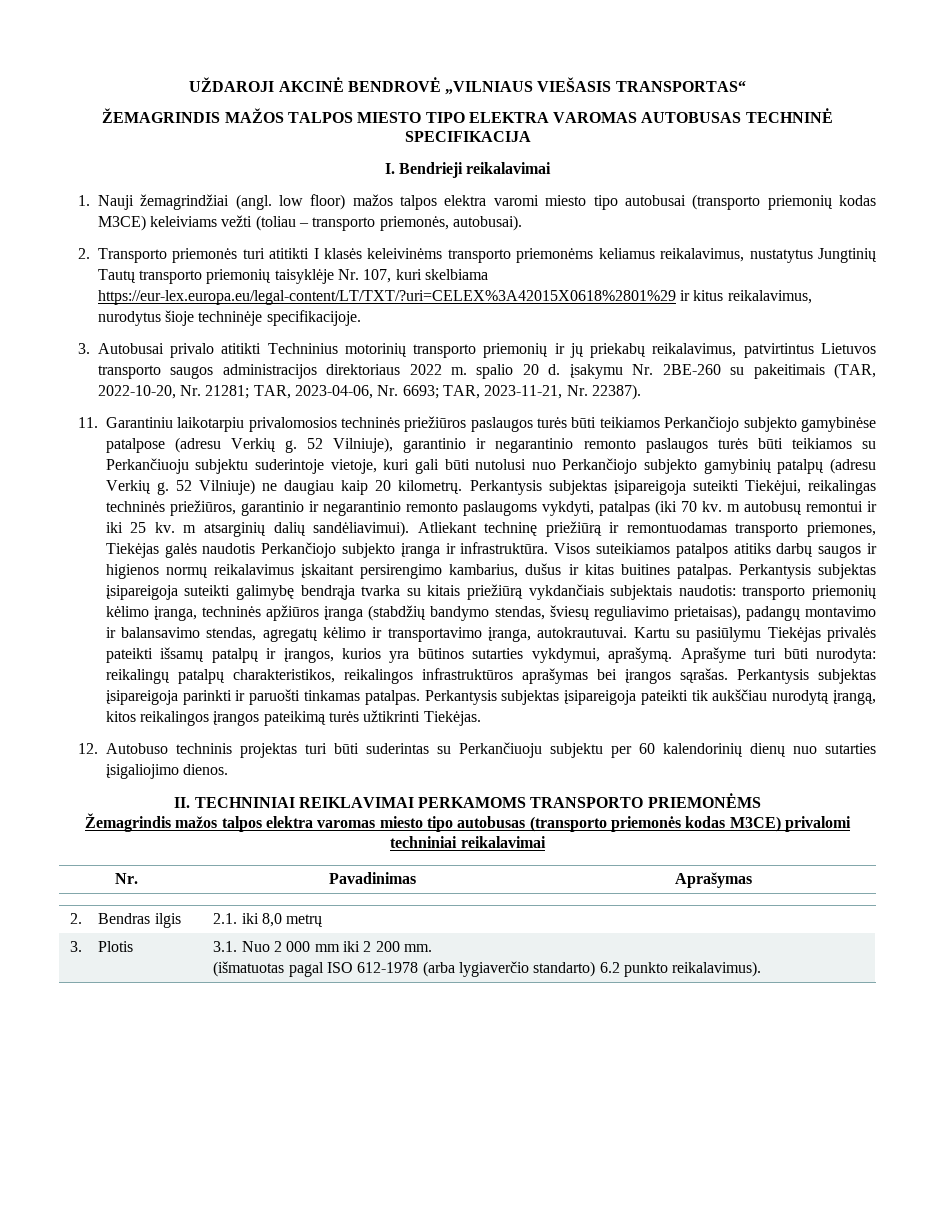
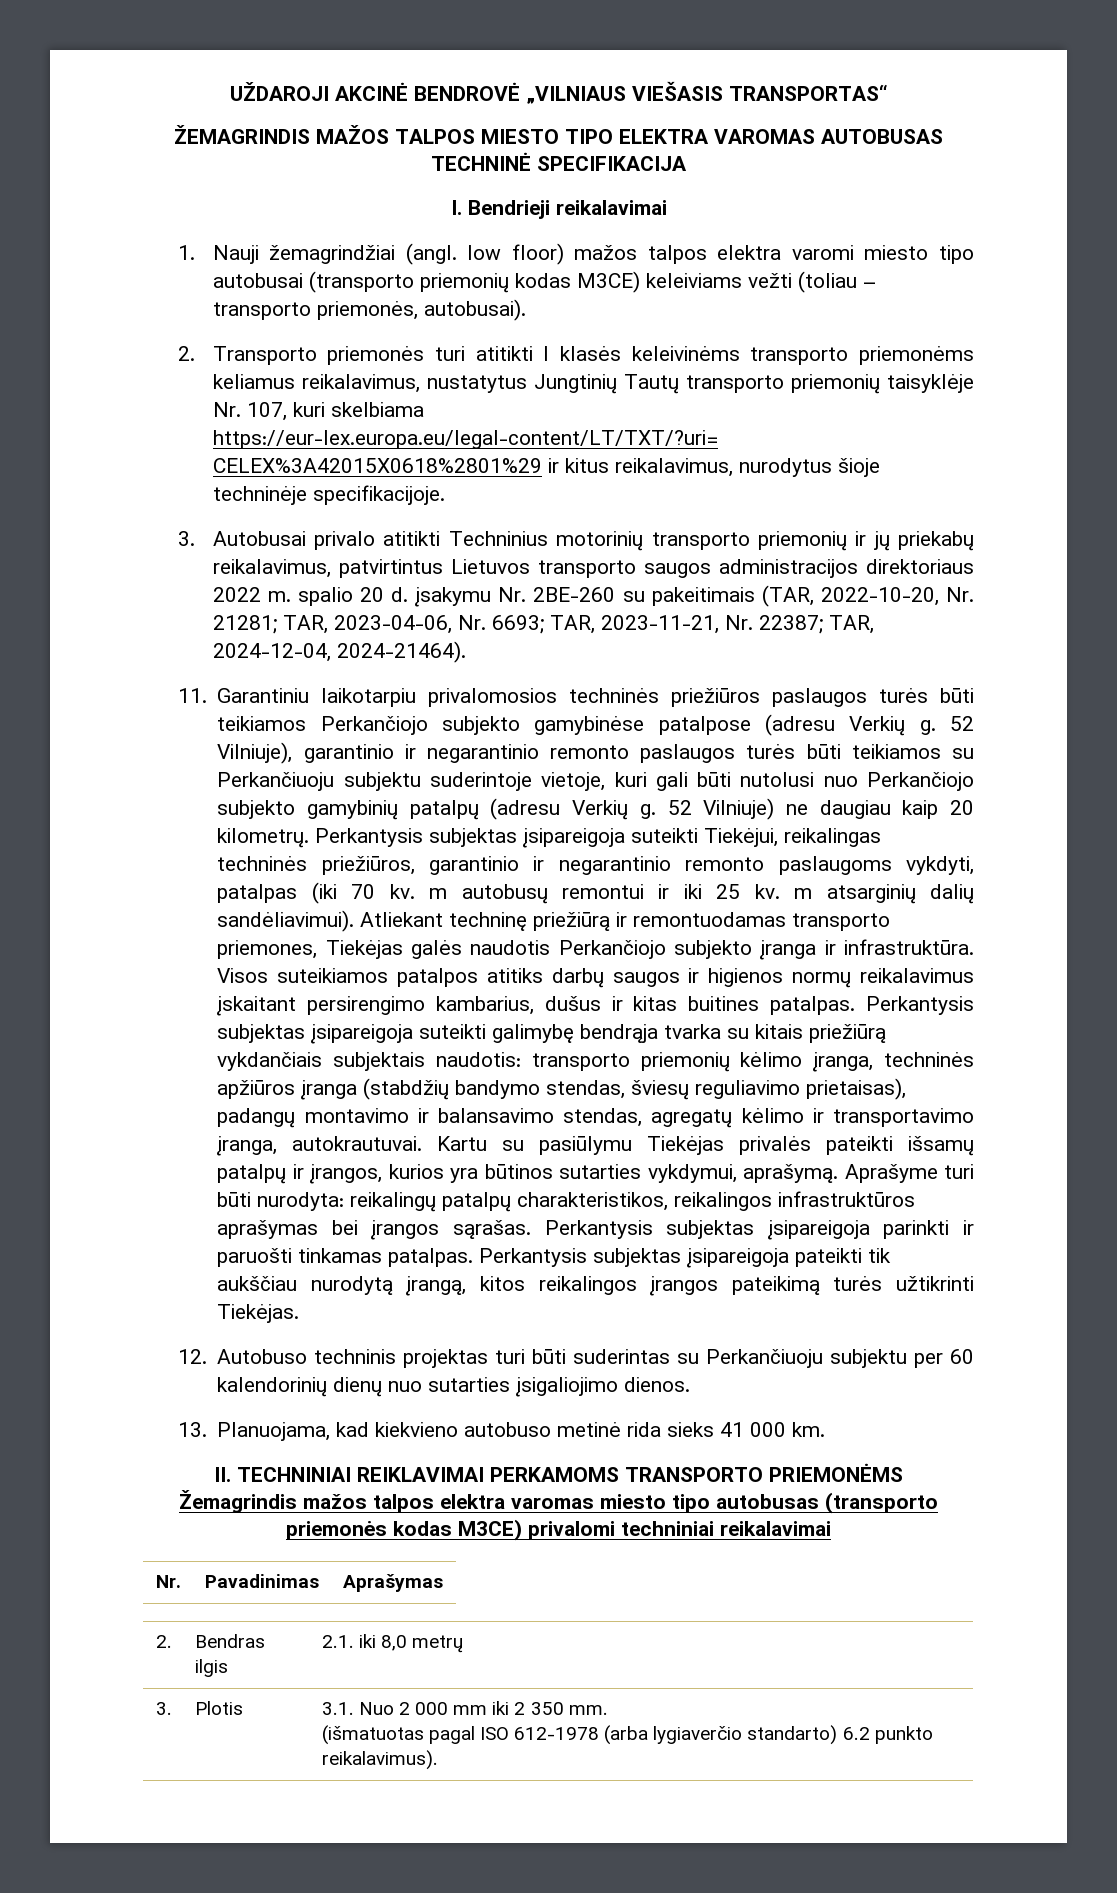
- 3. Autobusai privalo atitikti Techninius motorinių transporto priemonių ir jų priekabų reikalavimus, patvirtintus Lietuvos transporto saugos administracijos direktoriaus 2022 m. spalio 20 d. įsakymu Nr. 2BE-260 su pakeitimais (TAR, 2022-10-20, Nr. 21281; TAR, 2023-04-06, Nr. 6693; TAR, 2023-11-21, Nr. 22387).
+ 3. Autobusai privalo atitikti Techninius motorinių transporto priemonių ir jų priekabų reikalavimus, patvirtintus Lietuvos transporto saugos administracijos direktoriaus 2022 m. spalio 20 d. įsakymu Nr. 2BE-260 su pakeitimais (TAR, 2022-10-20, Nr. 21281; TAR, 2023-04-06, Nr. 6693; TAR, 2023-11-21, Nr. 22387; TAR, 2024-12-04, 2024-21464).
+ 13. Planuojama, kad kiekvieno autobuso metinė rida sieks 41 000 km.
- 3. | Plotis | 3.1. Nuo 2 000 mm iki 2 200 mm.
+ 3. | Plotis | 3.1. Nuo 2 000 mm iki 2 350 mm.

